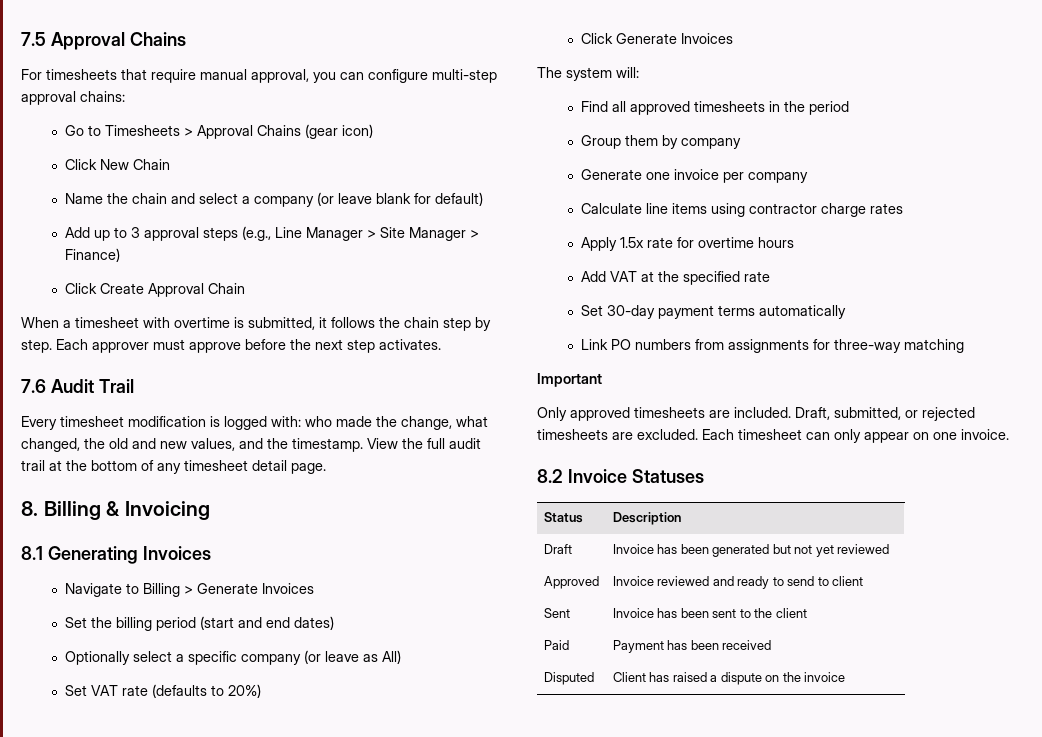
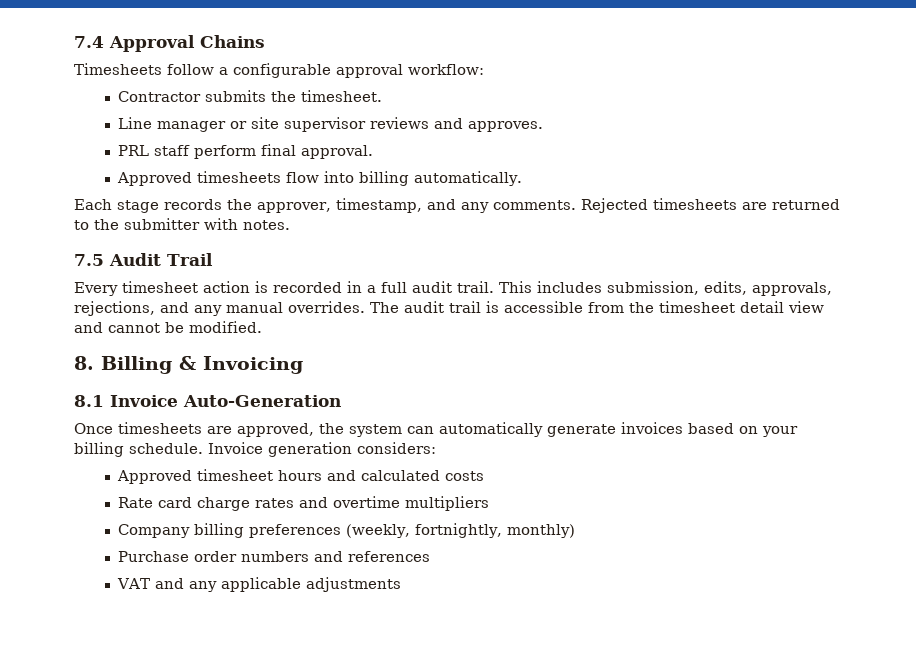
- 7.5 Approval Chains
+ 7.4 Approval Chains
- For timesheets that require manual approval, you can configure multi-step approval chains:
- Go to Timesheets > Approval Chains (gear icon)
- Click New Chain
- Name the chain and select a company (or leave blank for default)
- Add up to 3 approval steps (e.g., Line Manager > Site Manager > Finance)
- Click Create Approval Chain
- When a timesheet with overtime is submitted, it follows the chain step by step. Each approver must approve before the next step activates.
- 7.6 Audit Trail
- Every timesheet modification is logged with: who made the change, what changed, the old and new values, and the timestamp. View the full audit trail at the bottom of any timesheet detail page.
+ Timesheets follow a configurable approval workflow:
+ Contractor submits the timesheet.
+ Line manager or site supervisor reviews and approves.
+ PRL staff perform final approval.
+ Approved timesheets flow into billing automatically.
+ Each stage records the approver, timestamp, and any comments. Rejected timesheets are returned to the submitter with notes.
+ 7.5 Audit Trail
+ Every timesheet action is recorded in a full audit trail. This includes submission, edits, approvals, rejections, and any manual overrides. The audit trail is accessible from the timesheet detail view and cannot be modified.
- 8.1 Generating Invoices
- Navigate to Billing > Generate Invoices
- Set the billing period (start and end dates)
- Optionally select a specific company (or leave as All)
- Set VAT rate (defaults to 20%)
- Click Generate Invoices
- The system will:
- Find all approved timesheets in the period
- Group them by company
- Generate one invoice per company
- Calculate line items using contractor charge rates
- Apply 1.5x rate for overtime hours
- Add VAT at the specified rate
- Set 30-day payment terms automatically
- Link PO numbers from assignments for three-way matching
- Important
- Only approved timesheets are included. Draft, submitted, or rejected timesheets are excluded. Each timesheet can only appear on one invoice.
- 8.2 Invoice Statuses
- Status | Description
- Draft | Invoice has been generated but not yet reviewed
- Approved | Invoice reviewed and ready to send to client
- Sent | Invoice has been sent to the client
- Paid | Payment has been received
- Disputed | Client has raised a dispute on the invoice
+ 8.1 Invoice Auto-Generation
+ Once timesheets are approved, the system can automatically generate invoices based on your billing schedule. Invoice generation considers:
+ Approved timesheet hours and calculated costs
+ Rate card charge rates and overtime multipliers
+ Company billing preferences (weekly, fortnightly, monthly)
+ Purchase order numbers and references
+ VAT and any applicable adjustments

